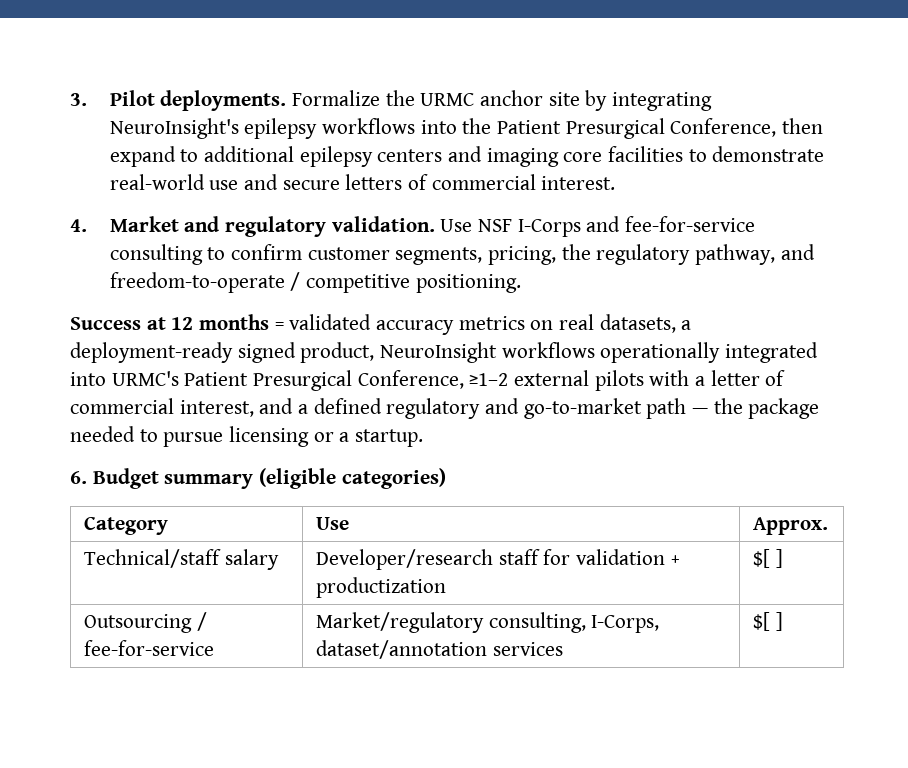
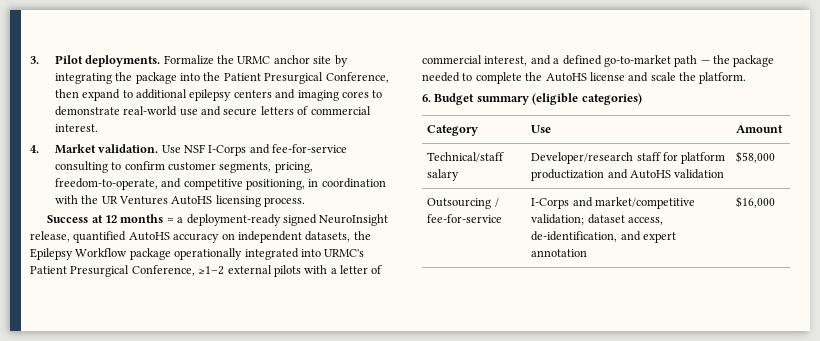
- Formalize the URMC anchor site by integrating NeuroInsight's epilepsy workflows into the Patient Presurgical Conference, then expand to additional epilepsy centers and imaging core facilities to demonstrate real-world use and secure letters of commercial interest.
+ Formalize the URMC anchor site by integrating the package into the Patient Presurgical Conference, then expand to additional epilepsy centers and imaging cores to demonstrate real-world use and secure letters of commercial interest.
- 4. Market and regulatory validation.
+ 4. Market validation.
- Use NSF I-Corps and fee-for-service consulting to confirm customer segments, pricing, the regulatory pathway, and freedom-to-operate / competitive positioning.
+ Use NSF I-Corps and fee-for-service consulting to confirm customer segments, pricing, freedom-to-operate, and competitive positioning, in coordination with the UR Ventures AutoHS licensing process.
- Success at 12 months = validated accuracy metrics on real datasets, a deployment-ready signed product, NeuroInsight workflows operationally integrated into URMC's Patient Presurgical Conference, ≥1–2 external pilots with a letter of commercial interest, and a defined regulatory and go-to-market path — the package needed to pursue licensing or a startup.
+ Success at 12 months = a deployment-ready signed NeuroInsight release, quantified AutoHS accuracy on independent datasets, the Epilepsy Workflow package operationally integrated into URMC's Patient Presurgical Conference, ≥1–2 external pilots with a letter of commercial interest, and a defined go-to-market path — the package needed to complete the AutoHS license and scale the platform.
- Category | Use | Approx.
+ Category | Use | Amount
- Technical/staff salary | Developer/research staff for validation + productization | $[ ]
- Outsourcing / fee-for-service | Market/regulatory consulting, I-Corps, dataset/annotation services | $[ ]
+ Technical/staff salary | Developer/research staff for platform productization and AutoHS validation | $58,000
+ Outsourcing / fee-for-service | I-Corps and market/competitive validation; dataset access, de-identification, and expert annotation | $16,000

